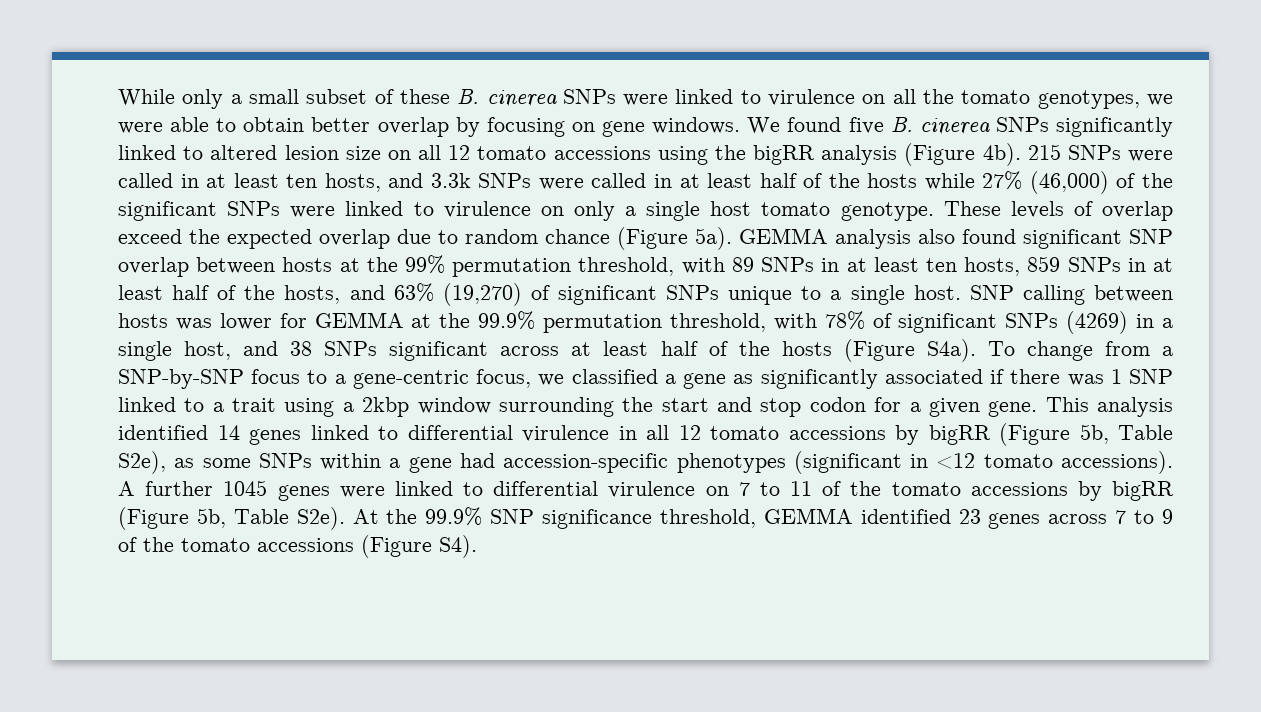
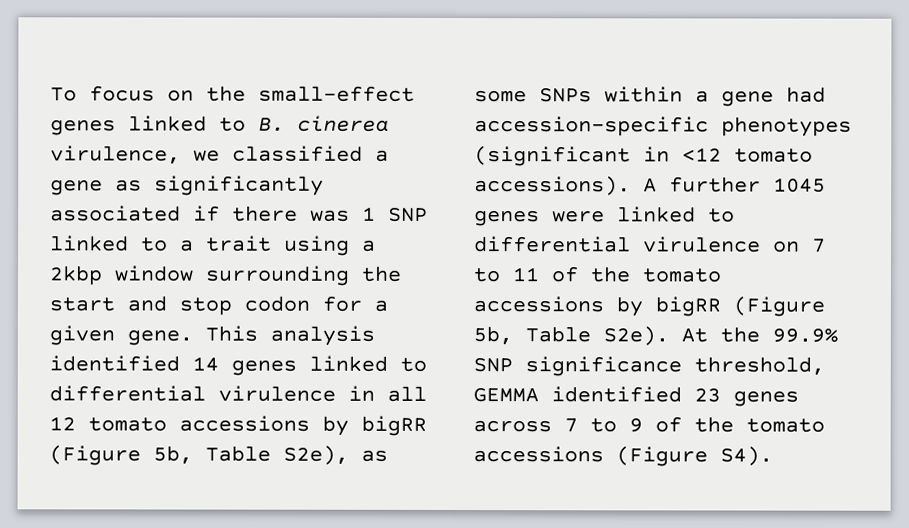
- While only a small subset of these B. cinerea SNPs were linked to virulence on all the tomato genotypes, we were able to obtain better overlap by focusing on gene windows. We found five B. cinerea SNPs significantly linked to altered lesion size on all 12 tomato accessions using the bigRR analysis (Figure 4b). 215 SNPs were called in at least ten hosts, and 3.3k SNPs were called in at least half of the hosts while 27% (46,000) of the significant SNPs were linked to virulence on only a single host tomato genotype. These levels of overlap exceed the expected overlap due to random chance (Figure 5a). GEMMA analysis also found significant SNP overlap between hosts at the 99% permutation threshold, with 89 SNPs in at least ten hosts, 859 SNPs in at least half of the hosts, and 63% (19,270) of significant SNPs unique to a single host. SNP calling between hosts was lower for GEMMA at the 99.9% permutation threshold, with 78% of significant SNPs (4269) in a single host, and 38 SNPs significant across at least half of the hosts (Figure S4a). To change from a SNP-by-SNP focus to a gene-centric focus, we classified a gene as significantly associated if there was 1 SNP linked to a trait using a 2kbp window surrounding the start and stop codon for a given gene.
+ To focus on the small-effect genes linked to B. cinerea virulence, we classified a gene as significantly associated if there was 1 SNP linked to a trait using a 2kbp window surrounding the start and stop codon for a given gene.

